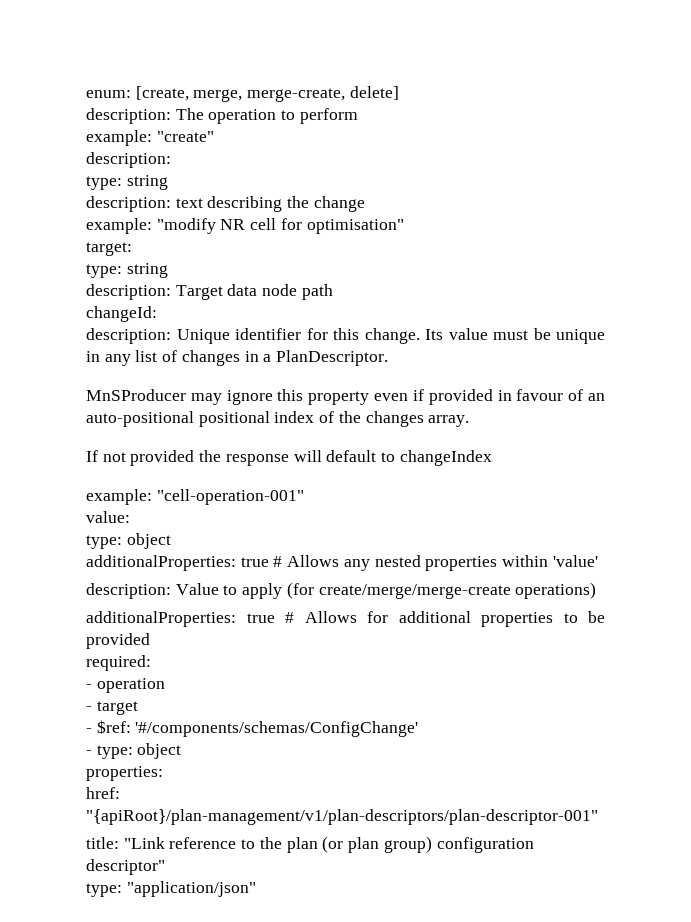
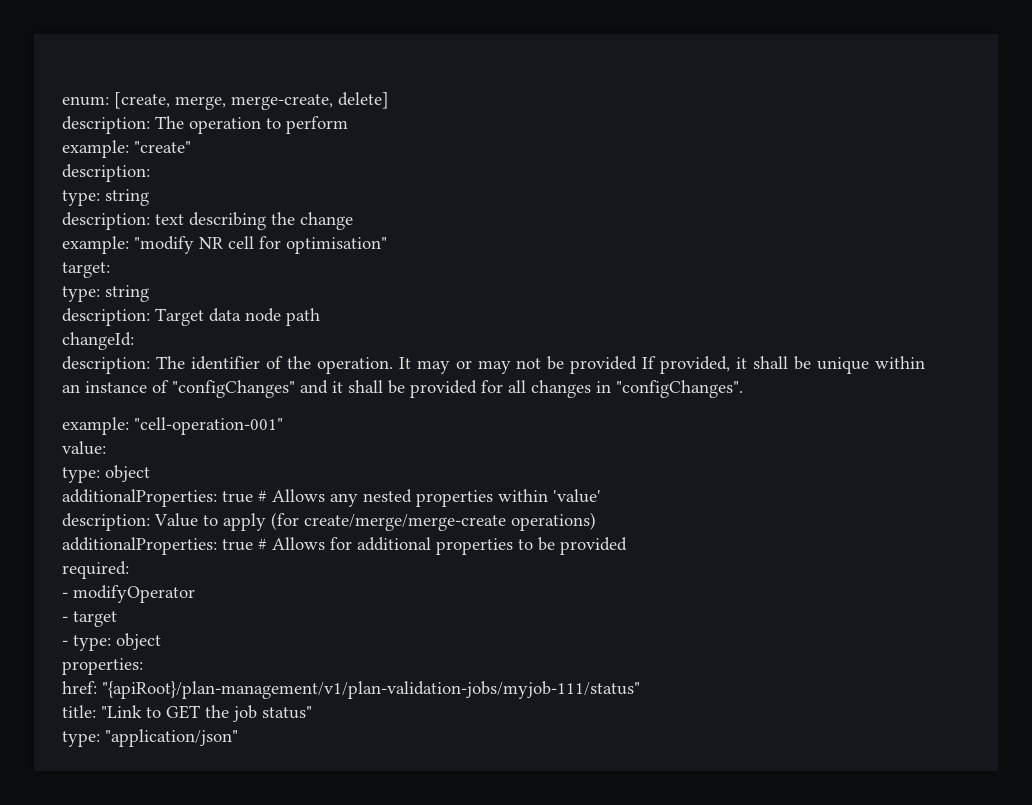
- description: Unique identifier for this change. Its value must be unique in any list of changes in a PlanDescriptor.
- MnSProducer may ignore this property even if provided in favour of an auto-positional positional index of the changes array.
- If not provided the response will default to changeIndex
+ description: The identifier of the operation. It may or may not be provided If provided, it shall be unique within an instance of "configChanges" and it shall be provided for all changes in "configChanges".
- - operation
+ - modifyOperator
- - $ref: '#/components/schemas/ConfigChange'
- href: "{apiRoot}/plan-management/v1/plan-descriptors/plan-descriptor-001"
+ href: "{apiRoot}/plan-management/v1/plan-validation-jobs/myjob-111/status"
- title: "Link reference to the plan (or plan group) configuration descriptor"
+ title: "Link to GET the job status"

